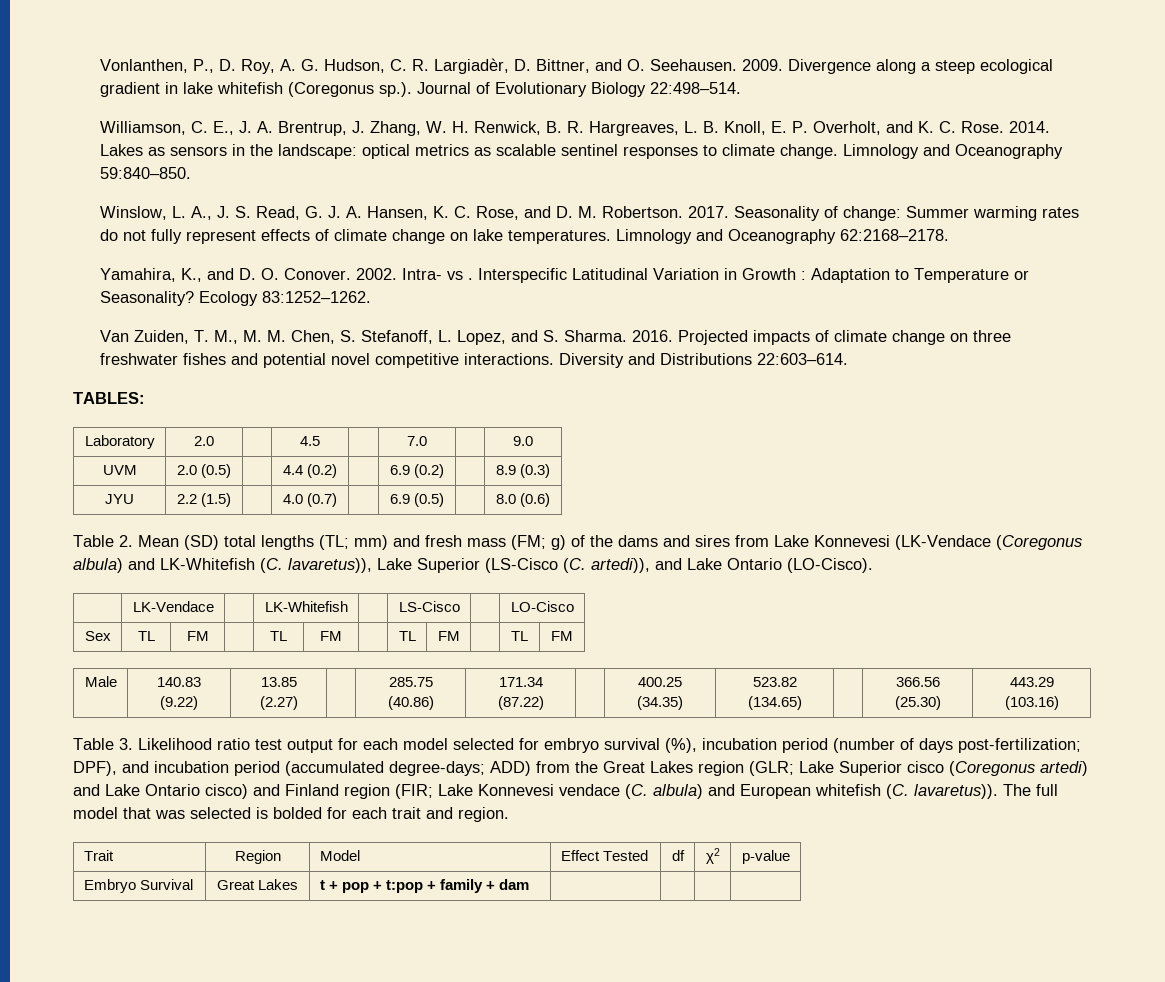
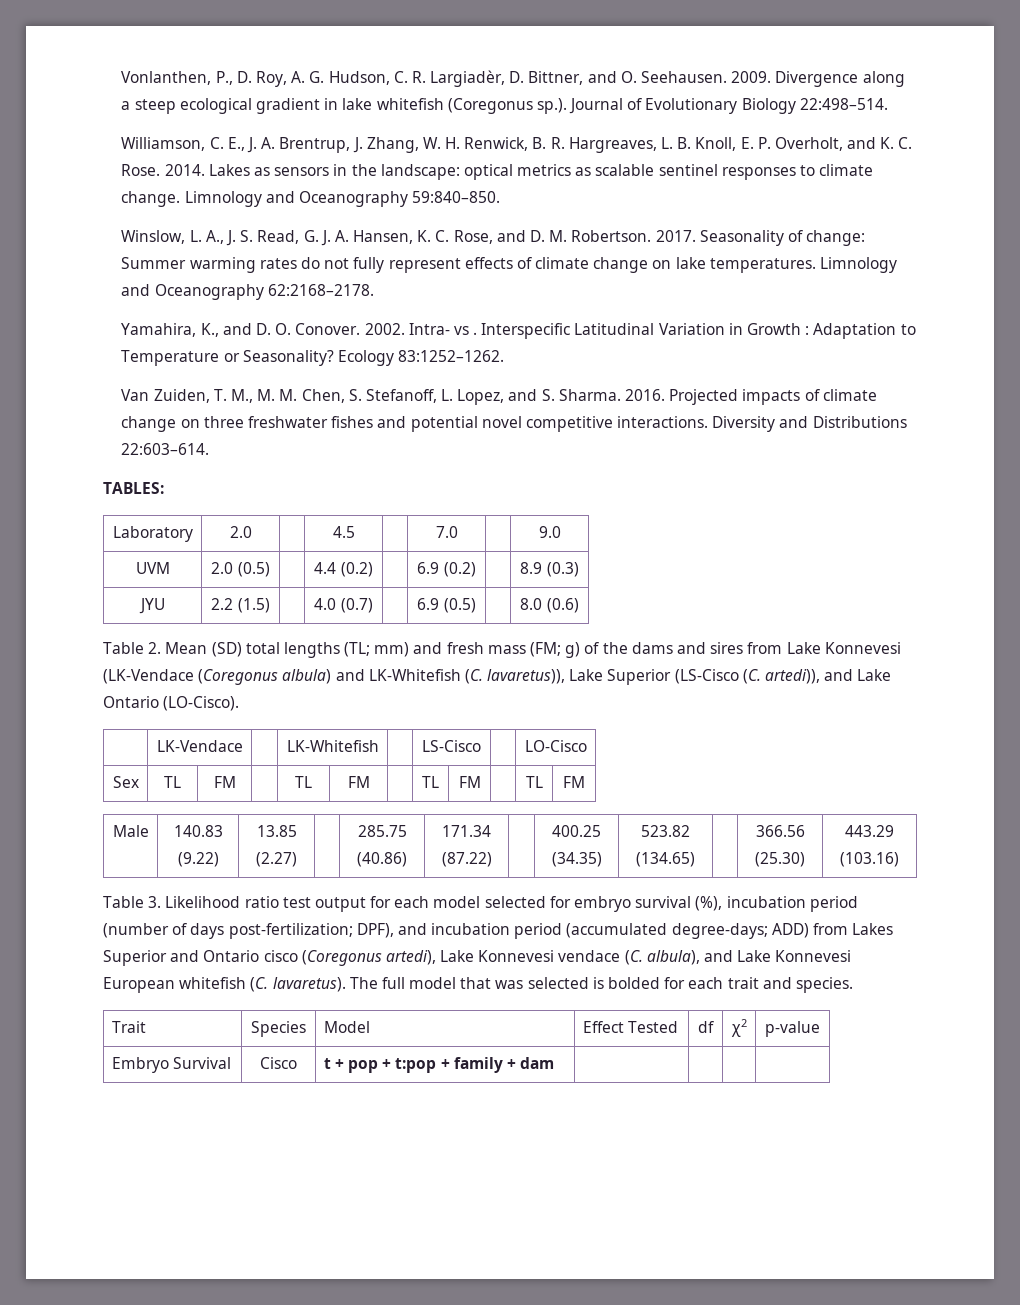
- Table 3. Likelihood ratio test output for each model selected for embryo survival (%), incubation period (number of days post-fertilization; DPF), and incubation period (accumulated degree-days; ADD) from the Great Lakes region (GLR; Lake Superior cisco (Coregonus artedi) and Lake Ontario cisco) and Finland region (FIR; Lake Konnevesi vendace (C. albula) and European whitefish (C. lavaretus)).
+ Table 3. Likelihood ratio test output for each model selected for embryo survival (%), incubation period (number of days post-fertilization; DPF), and incubation period (accumulated degree-days; ADD) from Lakes Superior and Ontario cisco (Coregonus artedi), Lake Konnevesi vendace (C. albula), and Lake Konnevesi European whitefish (C. lavaretus).
- The full model that was selected is bolded for each trait and region.
+ The full model that was selected is bolded for each trait and species.
- Trait | Region | Model | Effect Tested | df | χ2 | p-value
+ Trait | Species | Model | Effect Tested | df | χ2 | p-value
- Embryo Survival | Great Lakes | t + pop + t:pop + family + dam | | | |
+ Embryo Survival | Cisco | t + pop + t:pop + family + dam | | | |

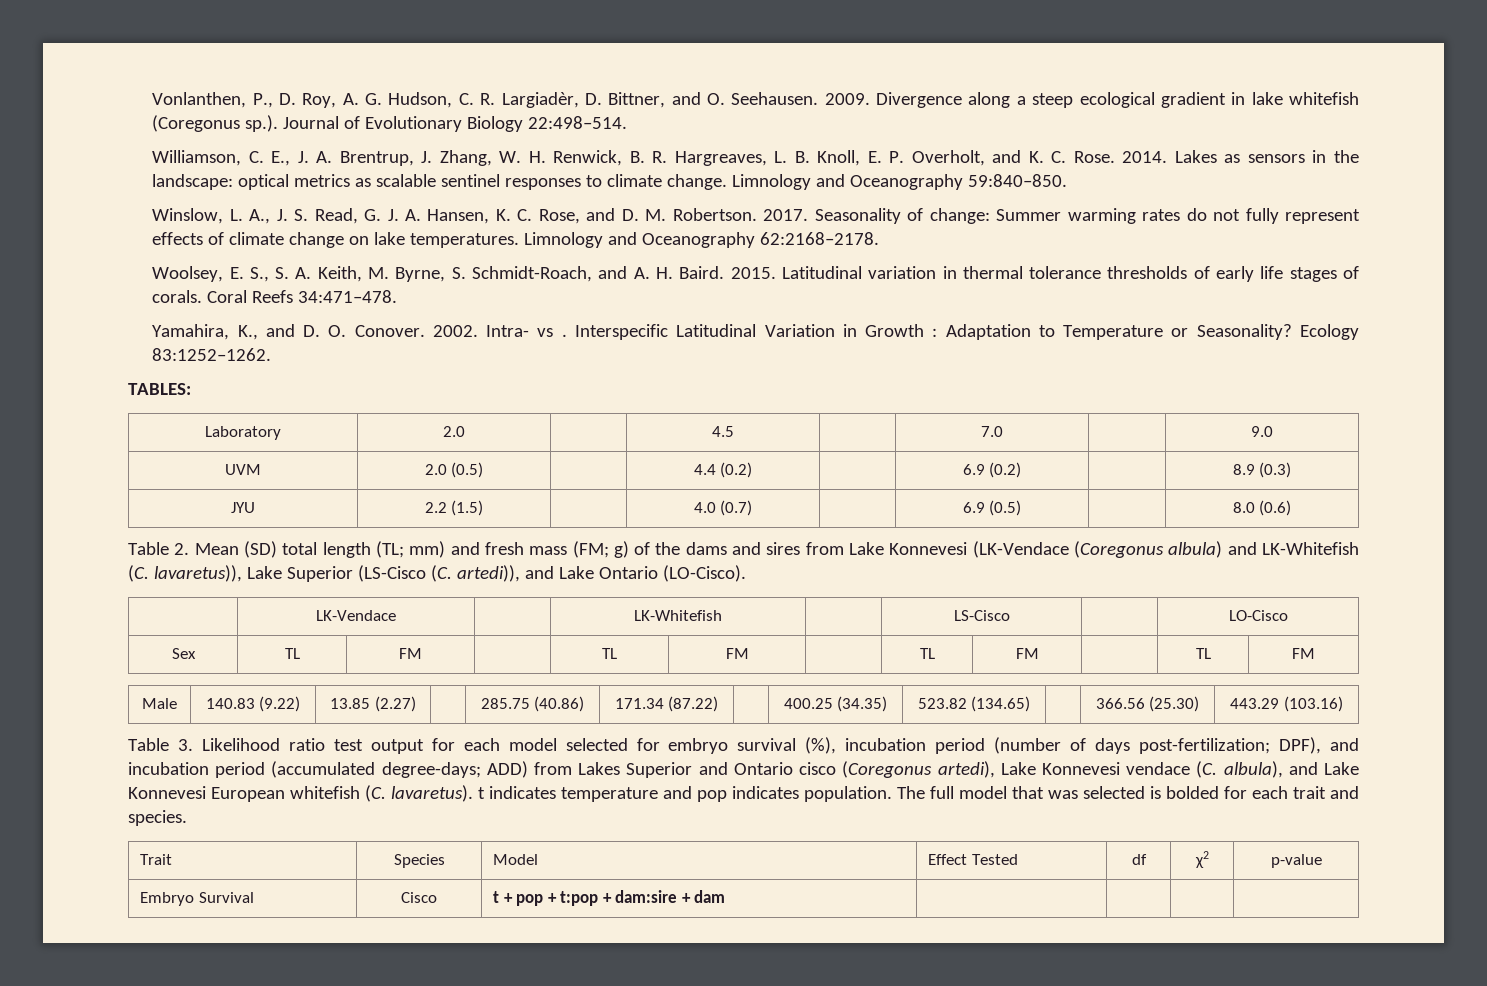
+ Woolsey, E. S., S. A. Keith, M. Byrne, S. Schmidt-Roach, and A. H. Baird. 2015. Latitudinal variation in thermal tolerance thresholds of early life stages of corals. Coral Reefs 34:471–478.
- Van Zuiden, T. M., M. M. Chen, S. Stefanoff, L. Lopez, and S. Sharma. 2016. Projected impacts of climate change on three freshwater fishes and potential novel competitive interactions. Diversity and Distributions 22:603–614.
- Table 2. Mean (SD) total lengths (TL; mm) and fresh mass (FM; g) of the dams and sires from Lake Konnevesi (LK-Vendace (Coregonus albula) and LK-Whitefish (C. lavaretus)), Lake Superior (LS-Cisco (C. artedi)), and Lake Ontario (LO-Cisco).
+ Table 2. Mean (SD) total length (TL; mm) and fresh mass (FM; g) of the dams and sires from Lake Konnevesi (LK-Vendace (Coregonus albula) and LK-Whitefish (C. lavaretus)), Lake Superior (LS-Cisco (C. artedi)), and Lake Ontario (LO-Cisco).
- Table 3. Likelihood ratio test output for each model selected for embryo survival (%), incubation period (number of days post-fertilization; DPF), and incubation period (accumulated degree-days; ADD) from Lakes Superior and Ontario cisco (Coregonus artedi), Lake Konnevesi vendace (C. albula), and Lake Konnevesi European whitefish (C. lavaretus).
+ Table 3. Likelihood ratio test output for each model selected for embryo survival (%), incubation period (number of days post-fertilization; DPF), and incubation period (accumulated degree-days; ADD) from Lakes Superior and Ontario cisco (Coregonus artedi), Lake Konnevesi vendace (C. albula), and Lake Konnevesi European whitefish (C. lavaretus). t indicates temperature and pop indicates population.
- Embryo Survival | Cisco | t + pop + t:pop + family + dam | | | |
+ Embryo Survival | Cisco | t + pop + t:pop + dam:sire + dam | | | |

